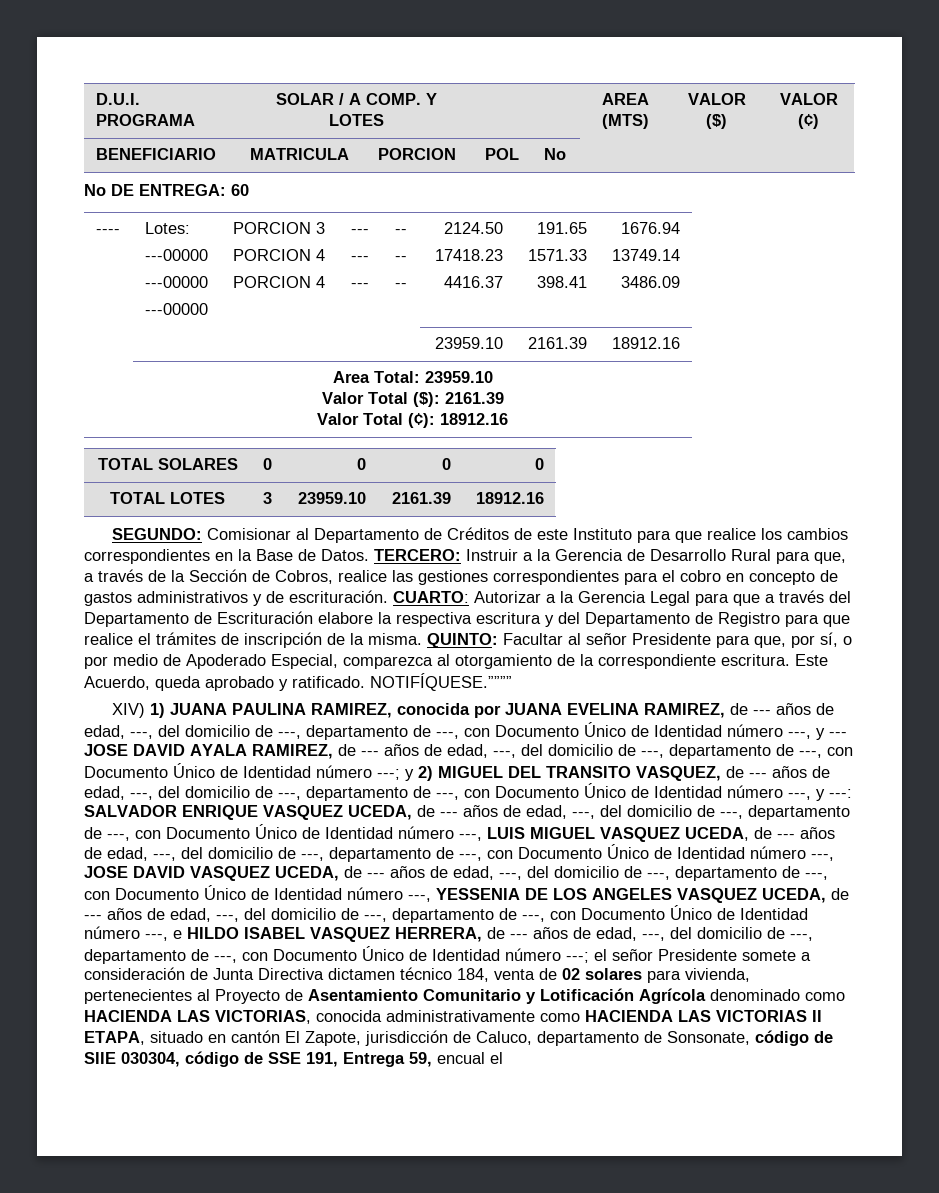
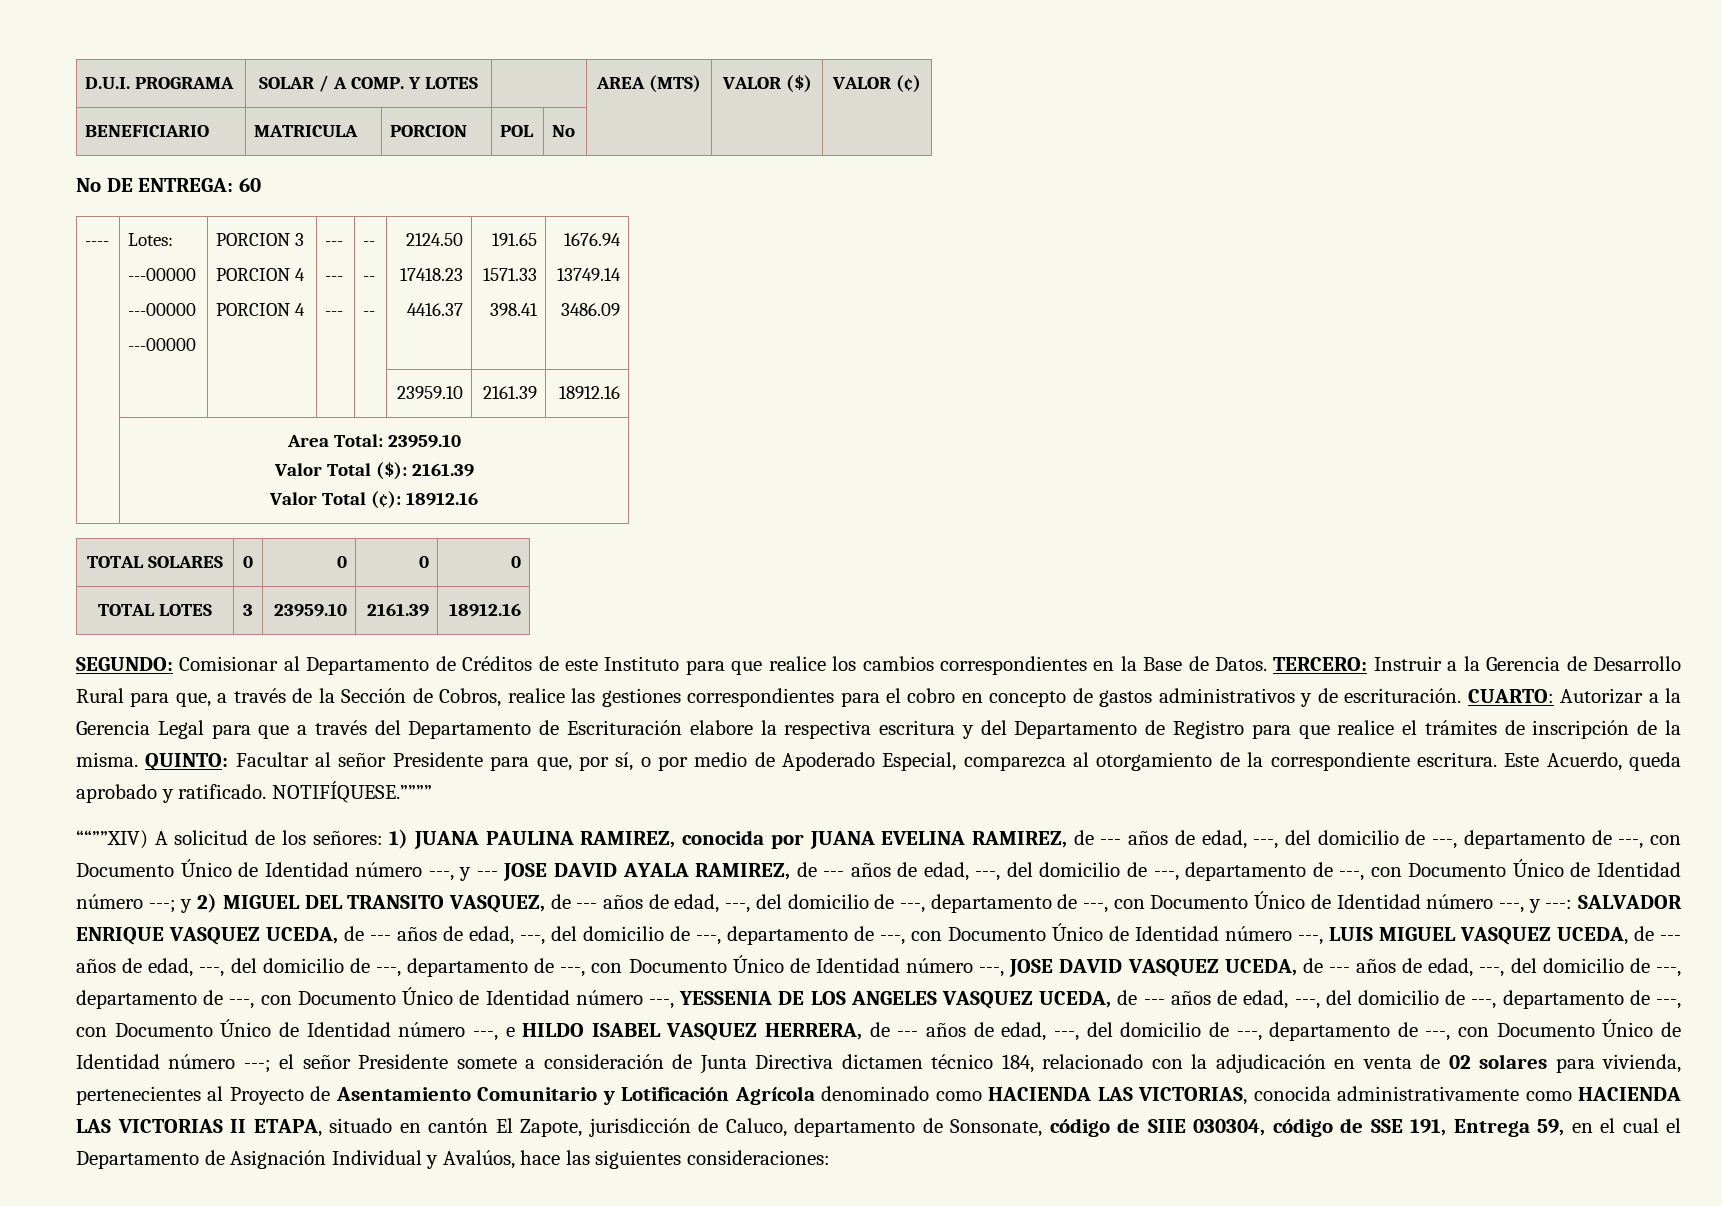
- XIV) 1) JUANA PAULINA RAMIREZ, conocida por JUANA EVELINA RAMIREZ, de --- años de edad, ---, del domicilio de ---, departamento de ---, con Documento Único de Identidad número ---, y --- JOSE DAVID AYALA RAMIREZ, de --- años de edad, ---, del domicilio de ---, departamento de ---, con Documento Único de Identidad número ---;
+ ““””XIV) A solicitud de los señores: 1) JUANA PAULINA RAMIREZ, conocida por JUANA EVELINA RAMIREZ, de --- años de edad, ---, del domicilio de ---, departamento de ---, con Documento Único de Identidad número ---, y --- JOSE DAVID AYALA RAMIREZ, de --- años de edad, ---, del domicilio de ---, departamento de ---, con Documento Único de Identidad número ---;
- el señor Presidente somete a consideración de Junta Directiva dictamen técnico 184, venta de 02 solares para vivienda, pertenecientes al Proyecto de Asentamiento Comunitario y Lotificación Agrícola denominado como HACIENDA LAS VICTORIAS, conocida administrativamente como HACIENDA LAS VICTORIAS II ETAPA, situado en cantón El Zapote, jurisdicción de Caluco, departamento de Sonsonate, código de SIIE 030304, código de SSE 191, Entrega 59, encual el
+ el señor Presidente somete a consideración de Junta Directiva dictamen técnico 184, relacionado con la adjudicación en venta de 02 solares para vivienda, pertenecientes al Proyecto de Asentamiento Comunitario y Lotificación Agrícola denominado como HACIENDA LAS VICTORIAS, conocida administrativamente como HACIENDA LAS VICTORIAS II ETAPA, situado en cantón El Zapote, jurisdicción de Caluco, departamento de Sonsonate, código de SIIE 030304, código de SSE 191, Entrega 59, en el cual el Departamento de Asignación Individual y Avalúos, hace las siguientes consideraciones:

